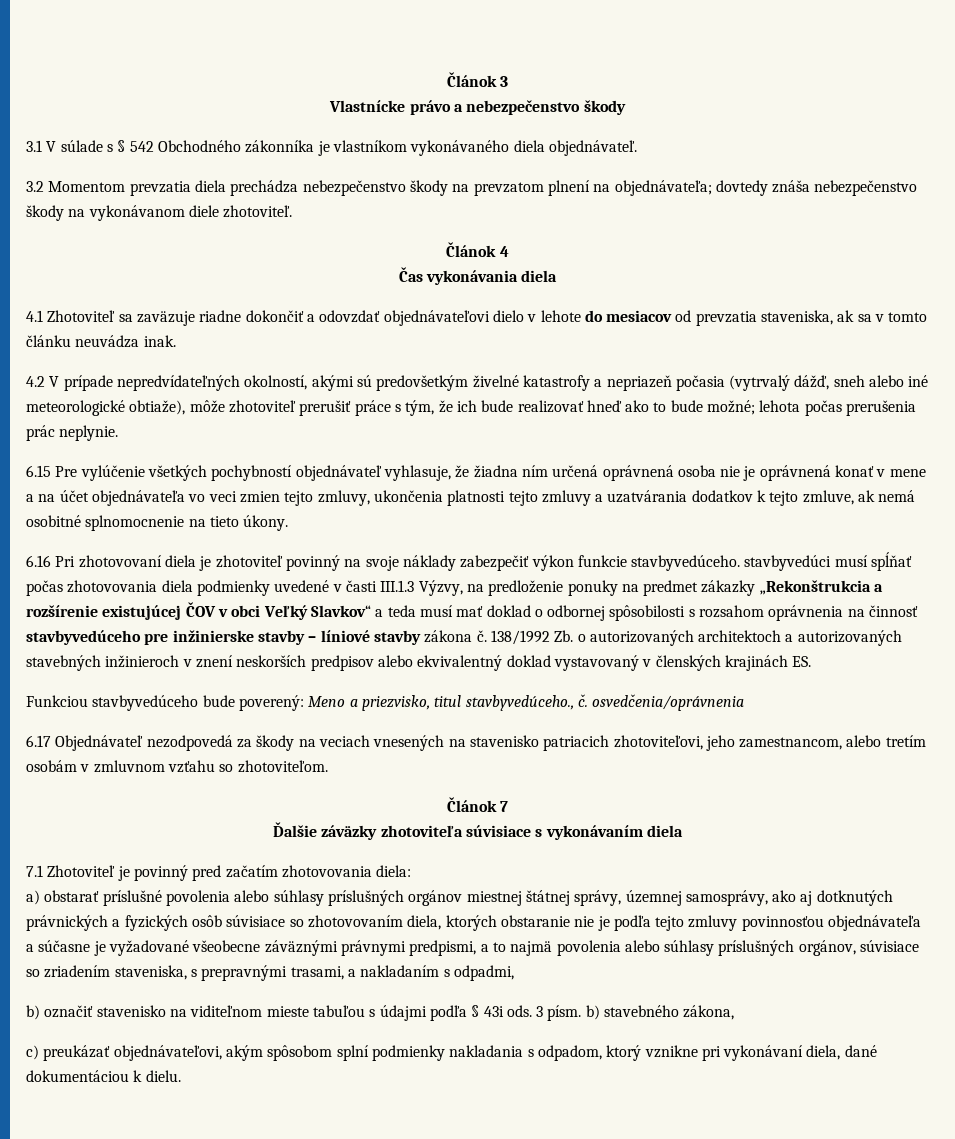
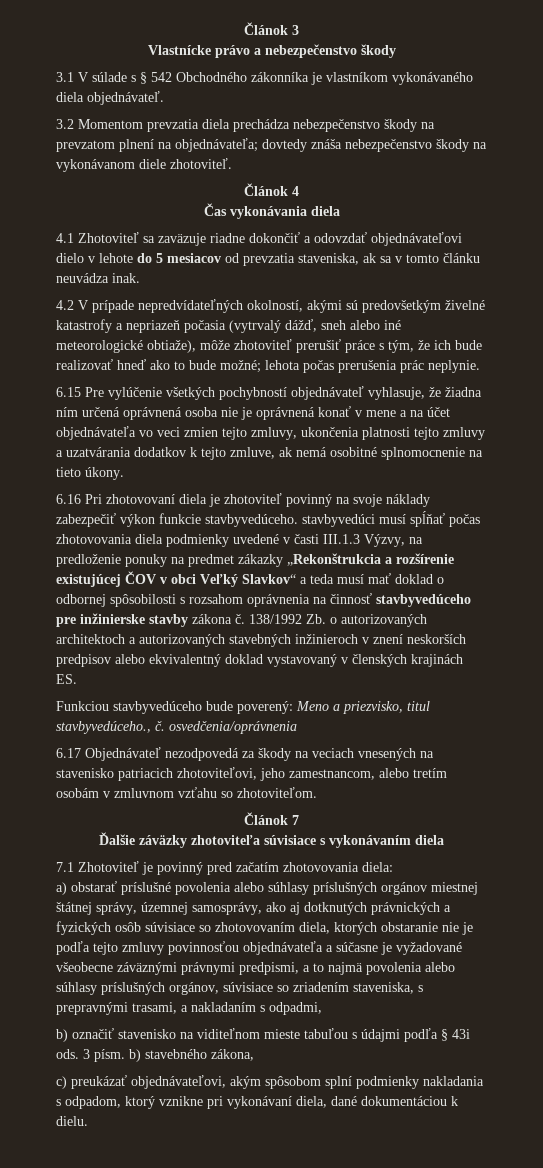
- 4.1 Zhotoviteľ sa zaväzuje riadne dokončiť a odovzdať objednávateľovi dielo v lehote do mesiacov od prevzatia staveniska, ak sa v tomto článku neuvádza inak.
+ 4.1 Zhotoviteľ sa zaväzuje riadne dokončiť a odovzdať objednávateľovi dielo v lehote do 5 mesiacov od prevzatia staveniska, ak sa v tomto článku neuvádza inak.
- 6.16 Pri zhotovovaní diela je zhotoviteľ povinný na svoje náklady zabezpečiť výkon funkcie stavbyvedúceho. stavbyvedúci musí spĺňať počas zhotovovania diela podmienky uvedené v časti III.1.3 Výzvy, na predloženie ponuky na predmet zákazky „Rekonštrukcia a rozšírenie existujúcej ČOV v obci Veľký Slavkov“ a teda musí mať doklad o odbornej spôsobilosti s rozsahom oprávnenia na činnosť stavbyvedúceho pre inžinierske stavby – líniové stavby zákona č.
+ 6.16 Pri zhotovovaní diela je zhotoviteľ povinný na svoje náklady zabezpečiť výkon funkcie stavbyvedúceho. stavbyvedúci musí spĺňať počas zhotovovania diela podmienky uvedené v časti III.1.3 Výzvy, na predloženie ponuky na predmet zákazky „Rekonštrukcia a rozšírenie existujúcej ČOV v obci Veľký Slavkov“ a teda musí mať doklad o odbornej spôsobilosti s rozsahom oprávnenia na činnosť stavbyvedúceho pre inžinierske stavby zákona č.

